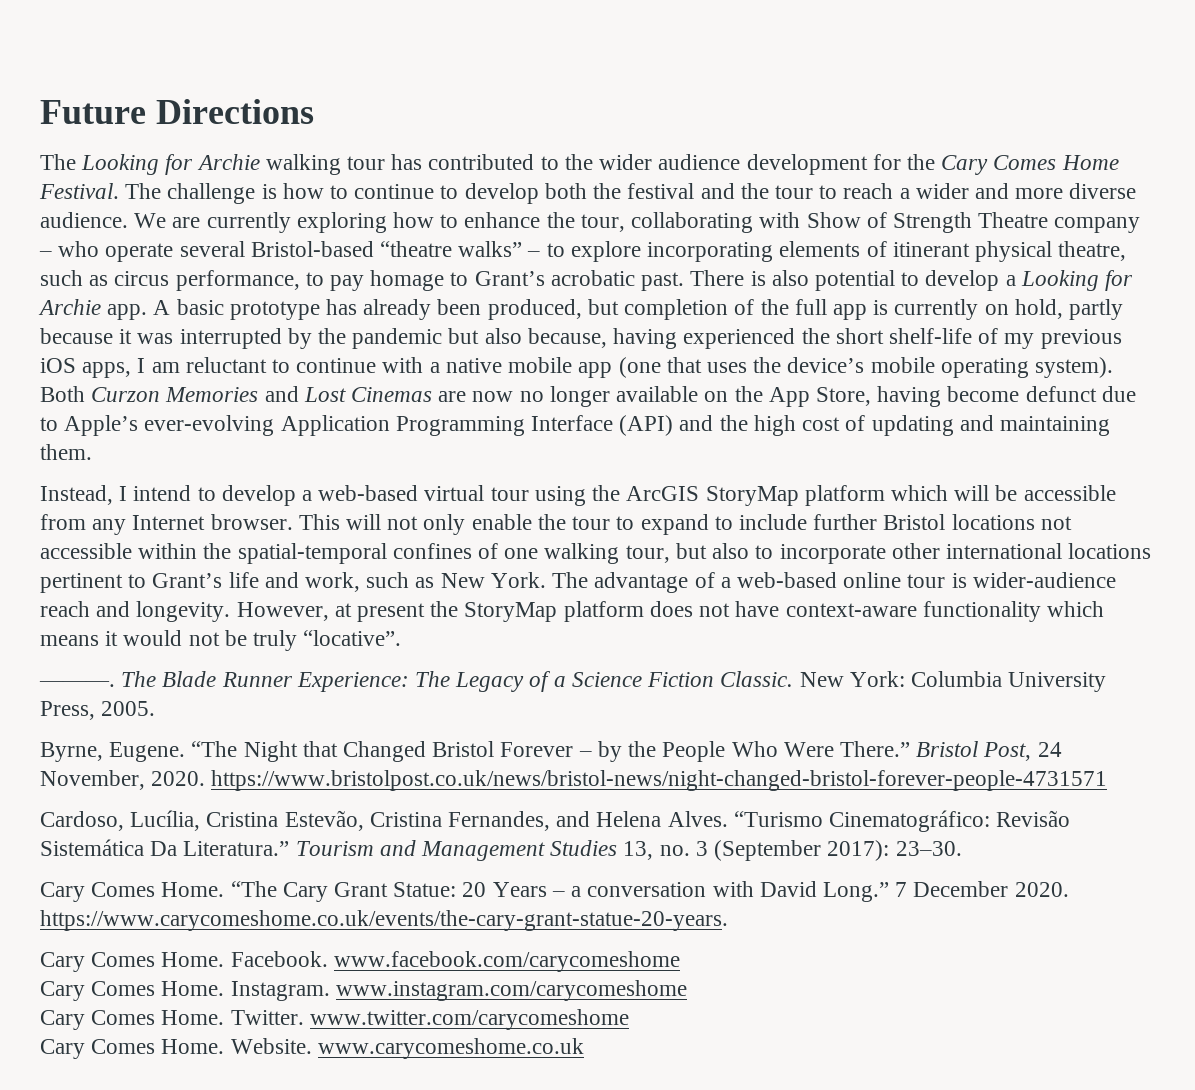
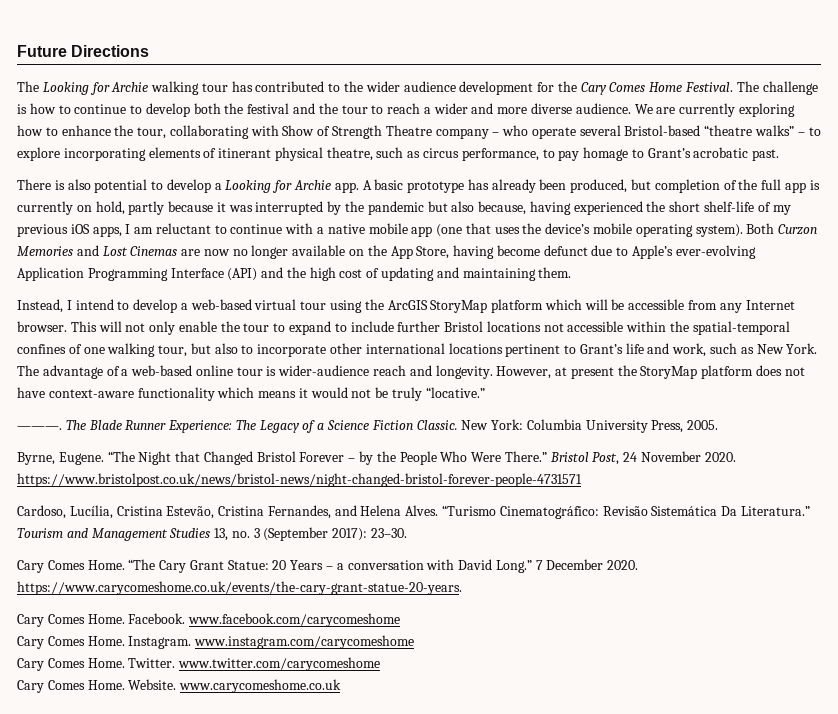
- We are currently exploring how to enhance the tour, collaborating with Show of Strength Theatre company – who operate several Bristol-based “theatre walks” – to explore incorporating elements of itinerant physical theatre, such as circus performance, to pay homage to Grant’s acrobatic past. There is also potential to develop a Looking for Archie app.
+ We are currently exploring how to enhance the tour, collaborating with Show of Strength Theatre company – who operate several Bristol-based “theatre walks” – to explore incorporating elements of itinerant physical theatre, such as circus performance, to pay homage to Grant’s acrobatic past.
+ There is also potential to develop a Looking for Archie app.
- However, at present the StoryMap platform does not have context-aware functionality which means it would not be truly “locative”.
+ However, at present the StoryMap platform does not have context-aware functionality which means it would not be truly “locative.”
- Bristol Post, 24 November, 2020. https://www.bristolpost.co.uk/news/bristol-news/night-changed-bristol-forever-people-4731571
+ Bristol Post, 24 November 2020. https://www.bristolpost.co.uk/news/bristol-news/night-changed-bristol-forever-people-4731571

